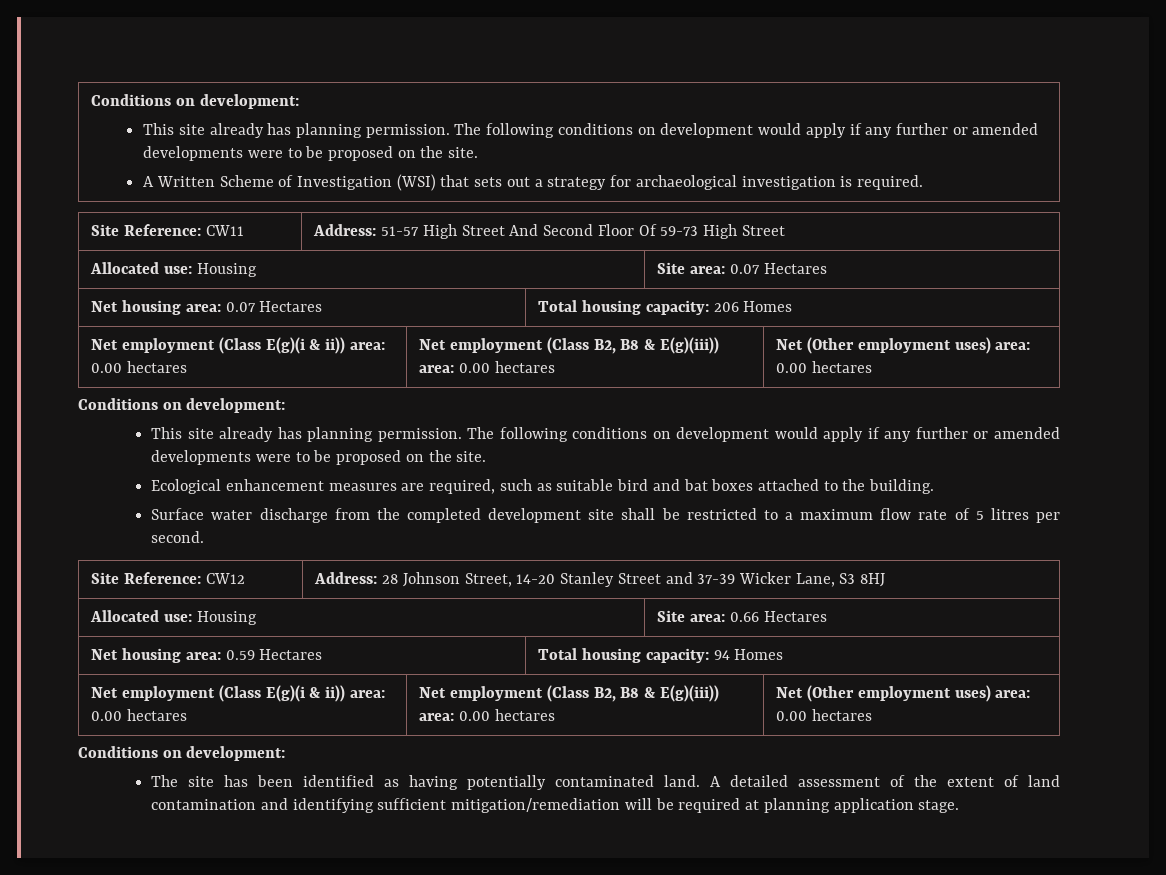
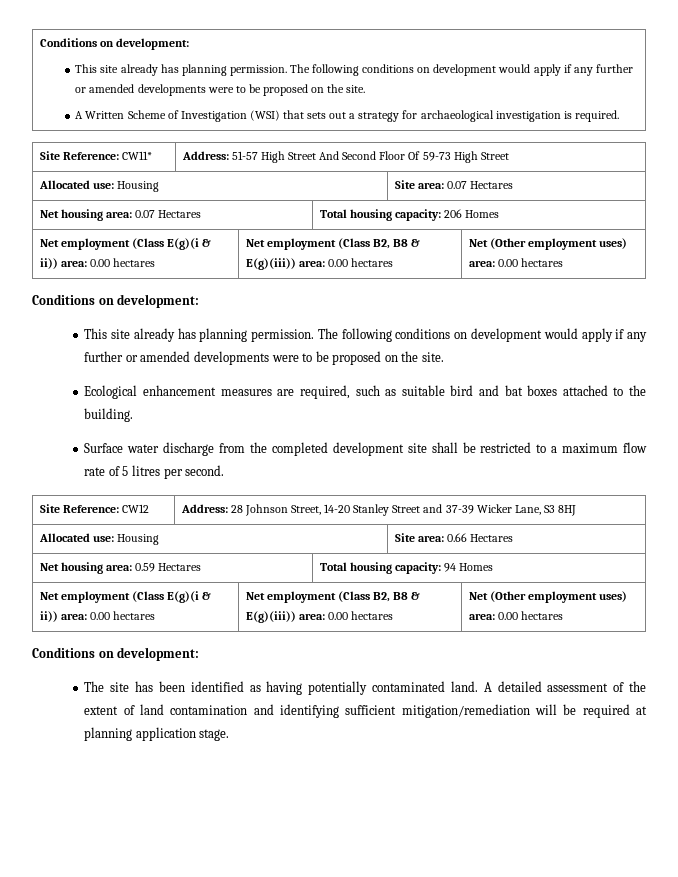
- Site Reference: CW11 | Address: 51-57 High Street And Second Floor Of 59-73 High Street
+ Site Reference: CW11* | Address: 51-57 High Street And Second Floor Of 59-73 High Street

